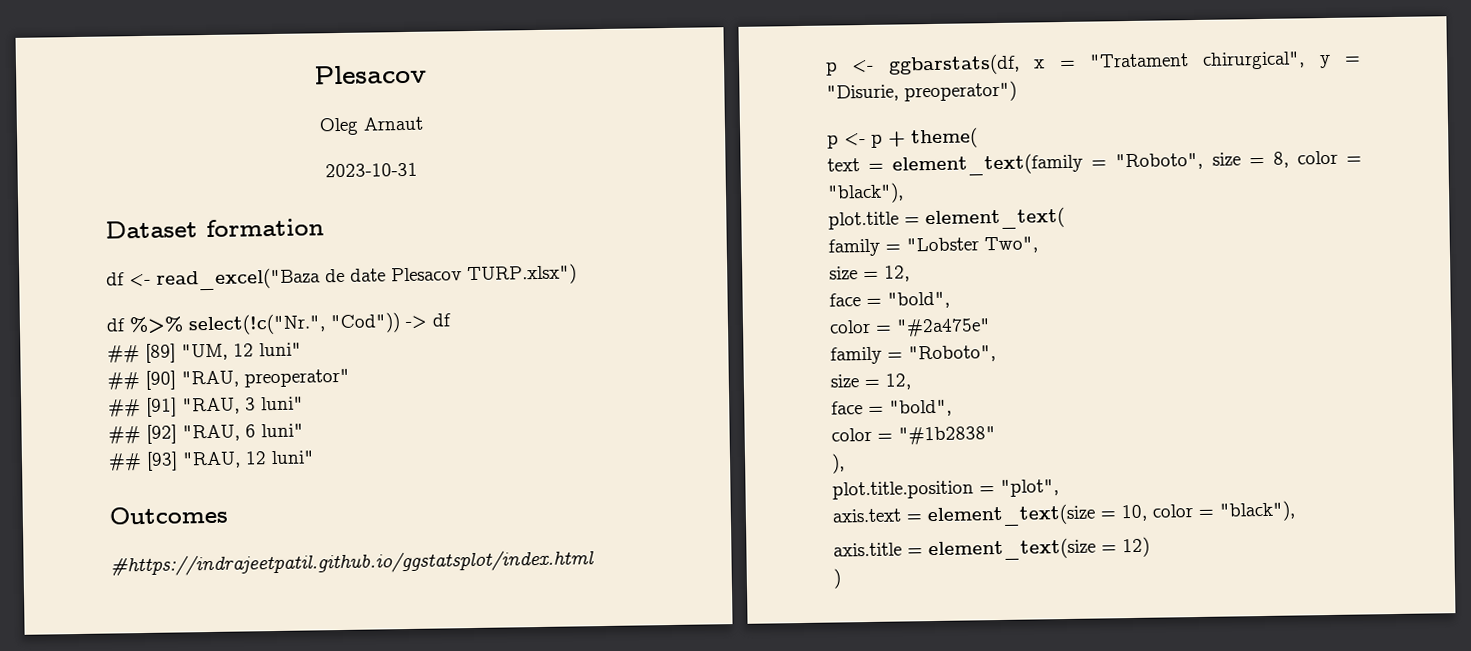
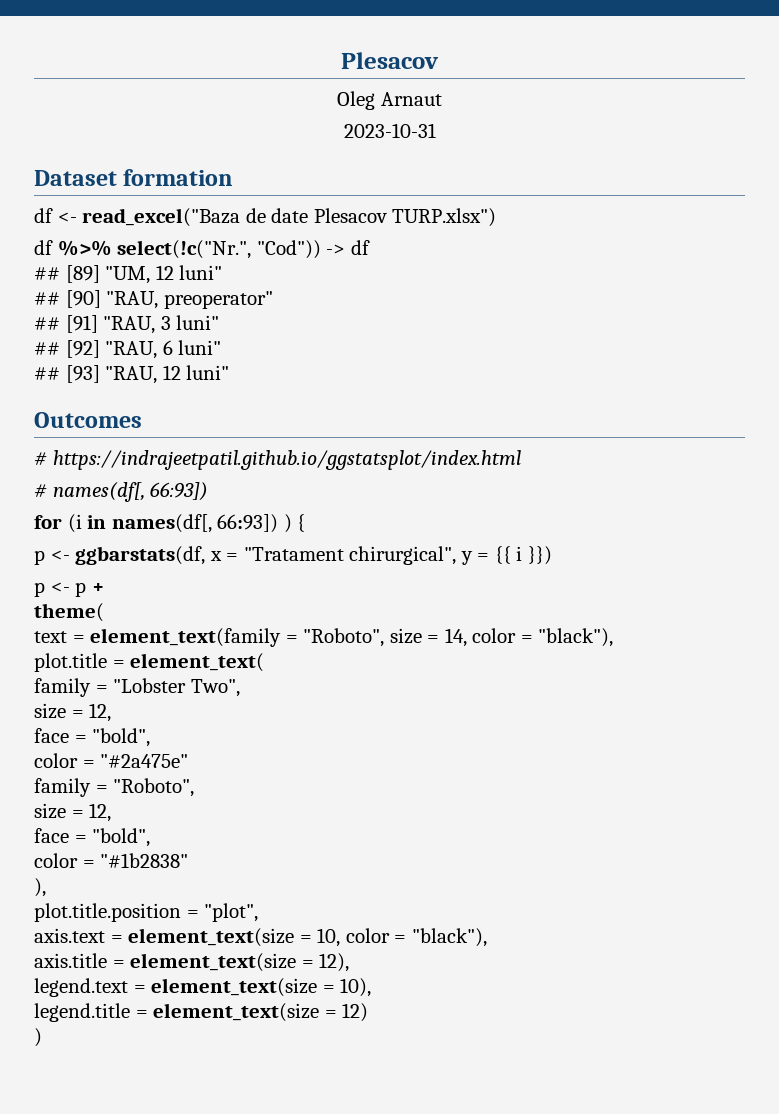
- #https://indrajeetpatil.github.io/ggstatsplot/index.html
+ # https://indrajeetpatil.github.io/ggstatsplot/index.html
+ # names(df[, 66:93])
+ for (i in names(df[, 66:93]) ) {
- p <- ggbarstats(df, x = "Tratament chirurgical", y = "Disurie, preoperator")
+ p <- ggbarstats(df, x = "Tratament chirurgical", y = {{ i }})
- p <- p + theme(
+ p <- p +
+ theme(
- text = element_text(family = "Roboto", size = 8, color = "black"),
+ text = element_text(family = "Roboto", size = 14, color = "black"),
- axis.title = element_text(size = 12)
+ axis.title = element_text(size = 12),
+ legend.text = element_text(size = 10),
+ legend.title = element_text(size = 12)

